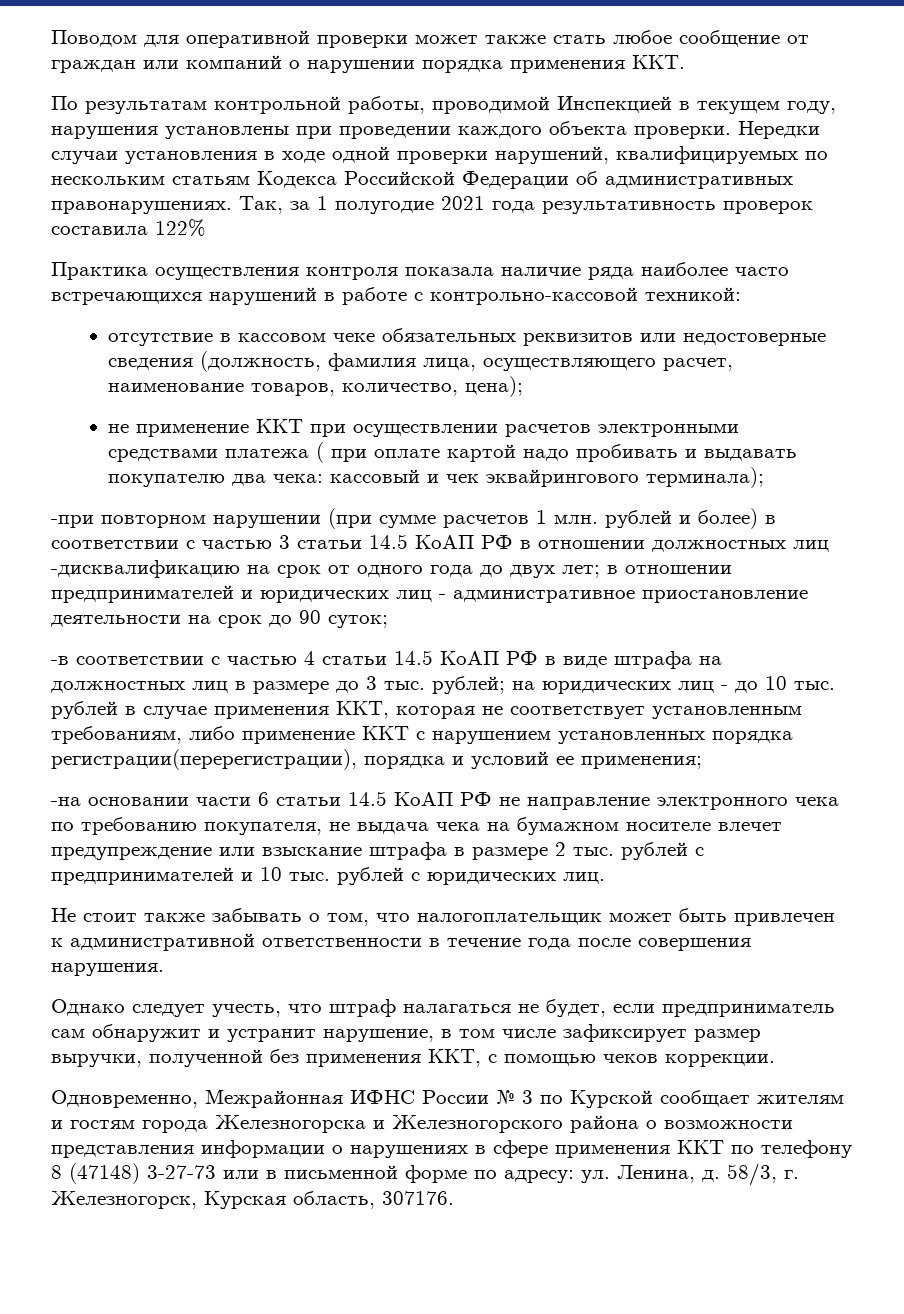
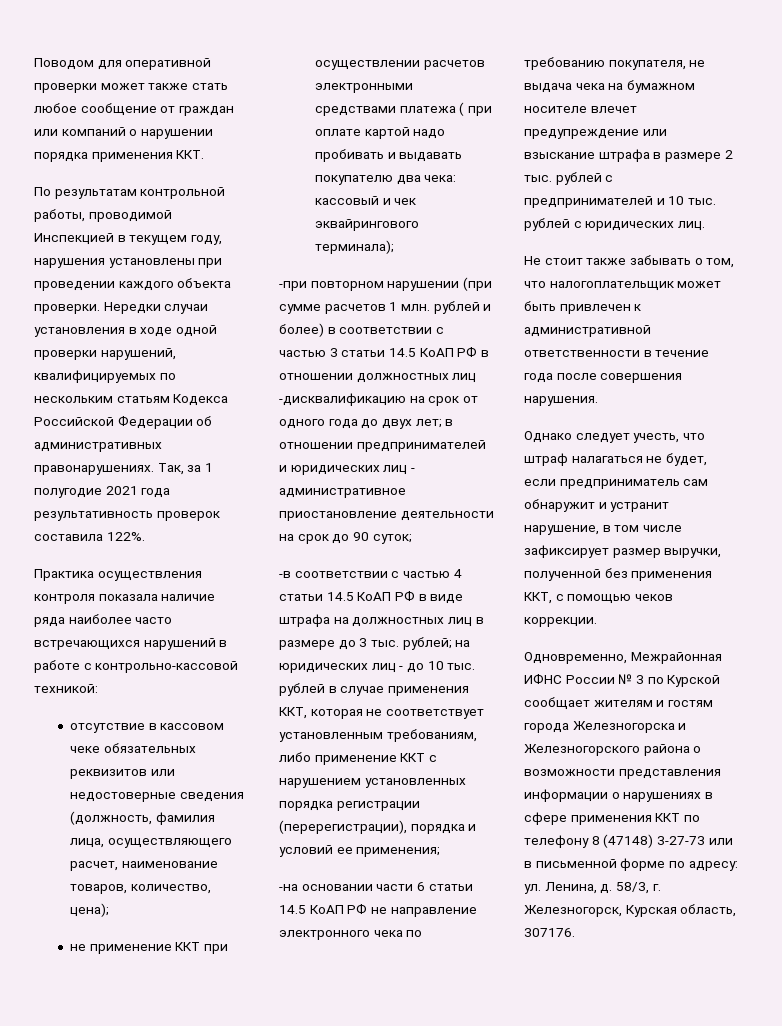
- Так, за 1 полугодие 2021 года результативность проверок составила 122%
+ Так, за 1 полугодие 2021 года результативность проверок составила 122%.
- -в соответствии с частью 4 статьи 14.5 КоАП РФ в виде штрафа на должностных лиц в размере до 3 тыс. рублей; на юридических лиц - до 10 тыс. рублей в случае применения ККТ, которая не соответствует установленным требованиям, либо применение ККТ с нарушением установленных порядка регистрации(перерегистрации), порядка и условий ее применения;
+ -в соответствии с частью 4 статьи 14.5 КоАП РФ в виде штрафа на должностных лиц в размере до 3 тыс. рублей; на юридических лиц - до 10 тыс. рублей в случае применения ККТ, которая не соответствует установленным требованиям, либо применение ККТ с нарушением установленных порядка регистрации (перерегистрации), порядка и условий ее применения;

